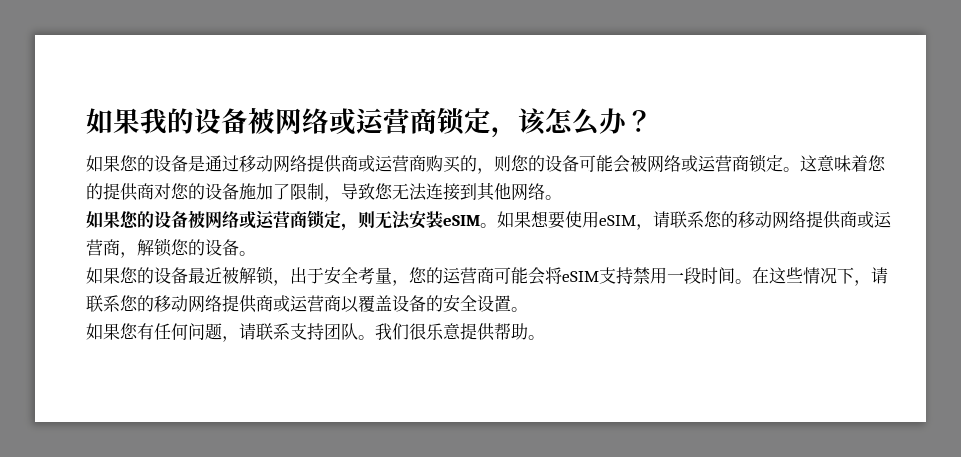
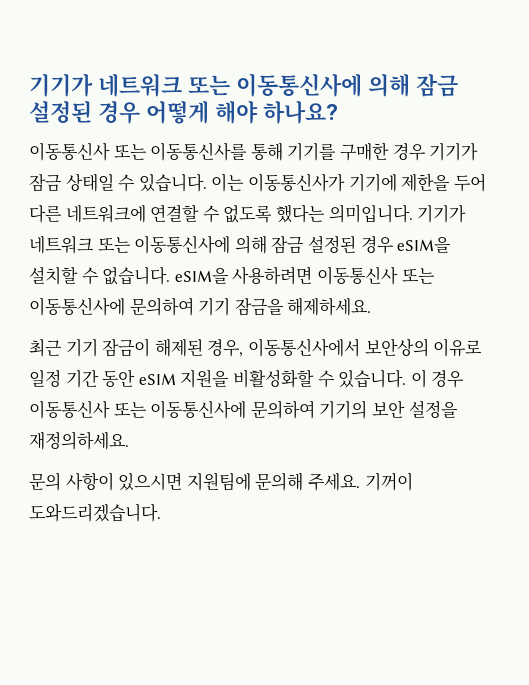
- 如果我的设备被网络或运营商锁定，该怎么办？
- 如果您的设备是通过移动网络提供商或运营商购买的，则您的设备可能会被网络或运营商锁定。这意味着您的提供商对您的设备施加了限制，导致您无法连接到其他网络。
- 如果您的设备被网络或运营商锁定，则无法安装eSIM。如果想要使用eSIM，请联系您的移动网络提供商或运营商，解锁您的设备。
- 如果您的设备最近被解锁，出于安全考量，您的运营商可能会将eSIM支持禁用一段时间。在这些情况下，请联系您的移动网络提供商或运营商以覆盖设备的安全设置。
- 如果您有任何问题，请联系支持团队。我们很乐意提供帮助。
+ 기기가 네트워크 또는 이동통신사에 의해 잠금 설정된 경우 어떻게 해야 하나요?
+ 이동통신사 또는 이동통신사를 통해 기기를 구매한 경우 기기가 잠금 상태일 수 있습니다. 이는 이동통신사가 기기에 제한을 두어 다른 네트워크에 연결할 수 없도록 했다는 의미입니다. 기기가 네트워크 또는 이동통신사에 의해 잠금 설정된 경우 eSIM을 설치할 수 없습니다. eSIM을 사용하려면 이동통신사 또는 이동통신사에 문의하여 기기 잠금을 해제하세요.
+ 최근 기기 잠금이 해제된 경우, 이동통신사에서 보안상의 이유로 일정 기간 동안 eSIM 지원을 비활성화할 수 있습니다. 이 경우 이동통신사 또는 이동통신사에 문의하여 기기의 보안 설정을 재정의하세요.
+ 문의 사항이 있으시면 지원팀에 문의해 주세요. 기꺼이 도와드리겠습니다.

